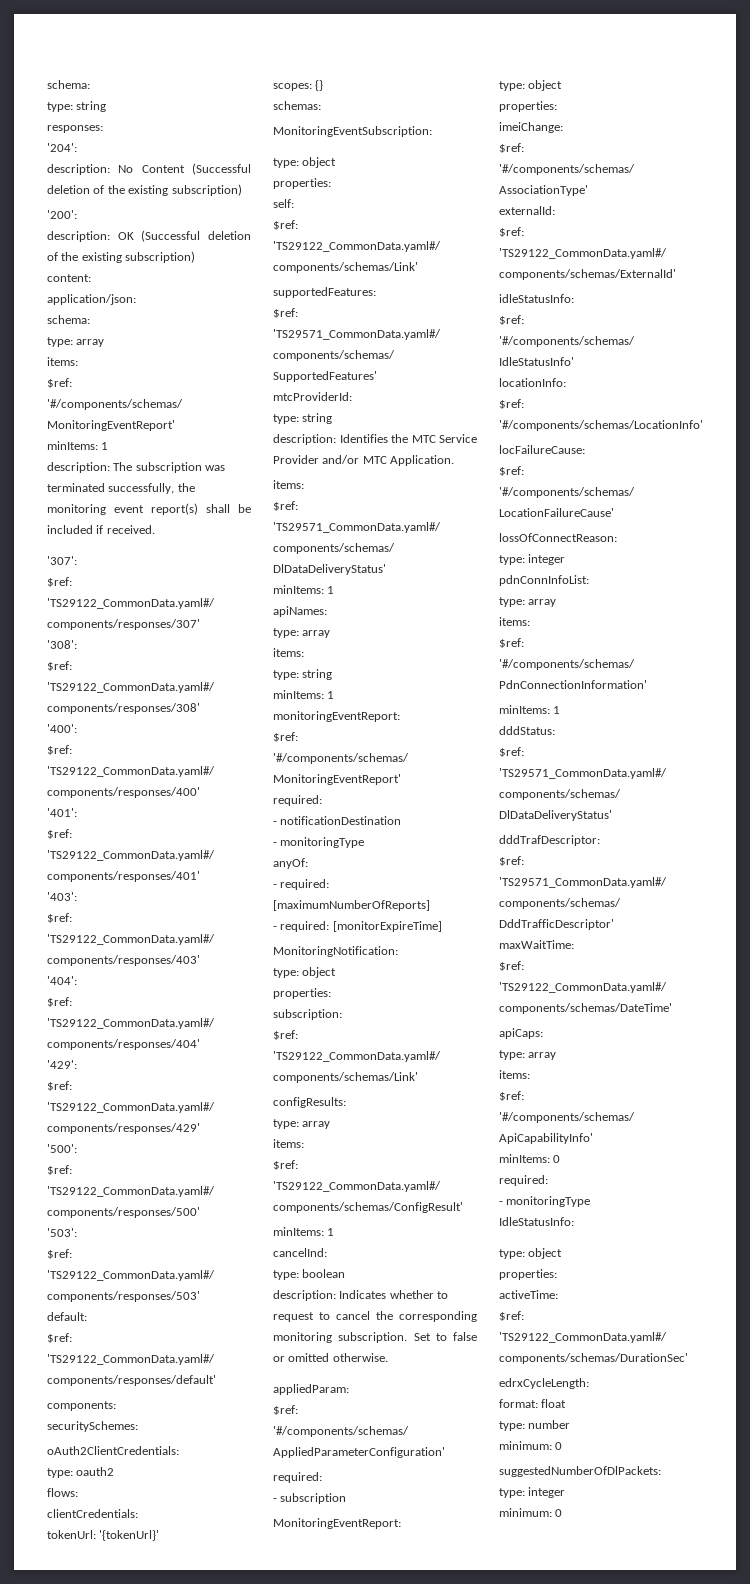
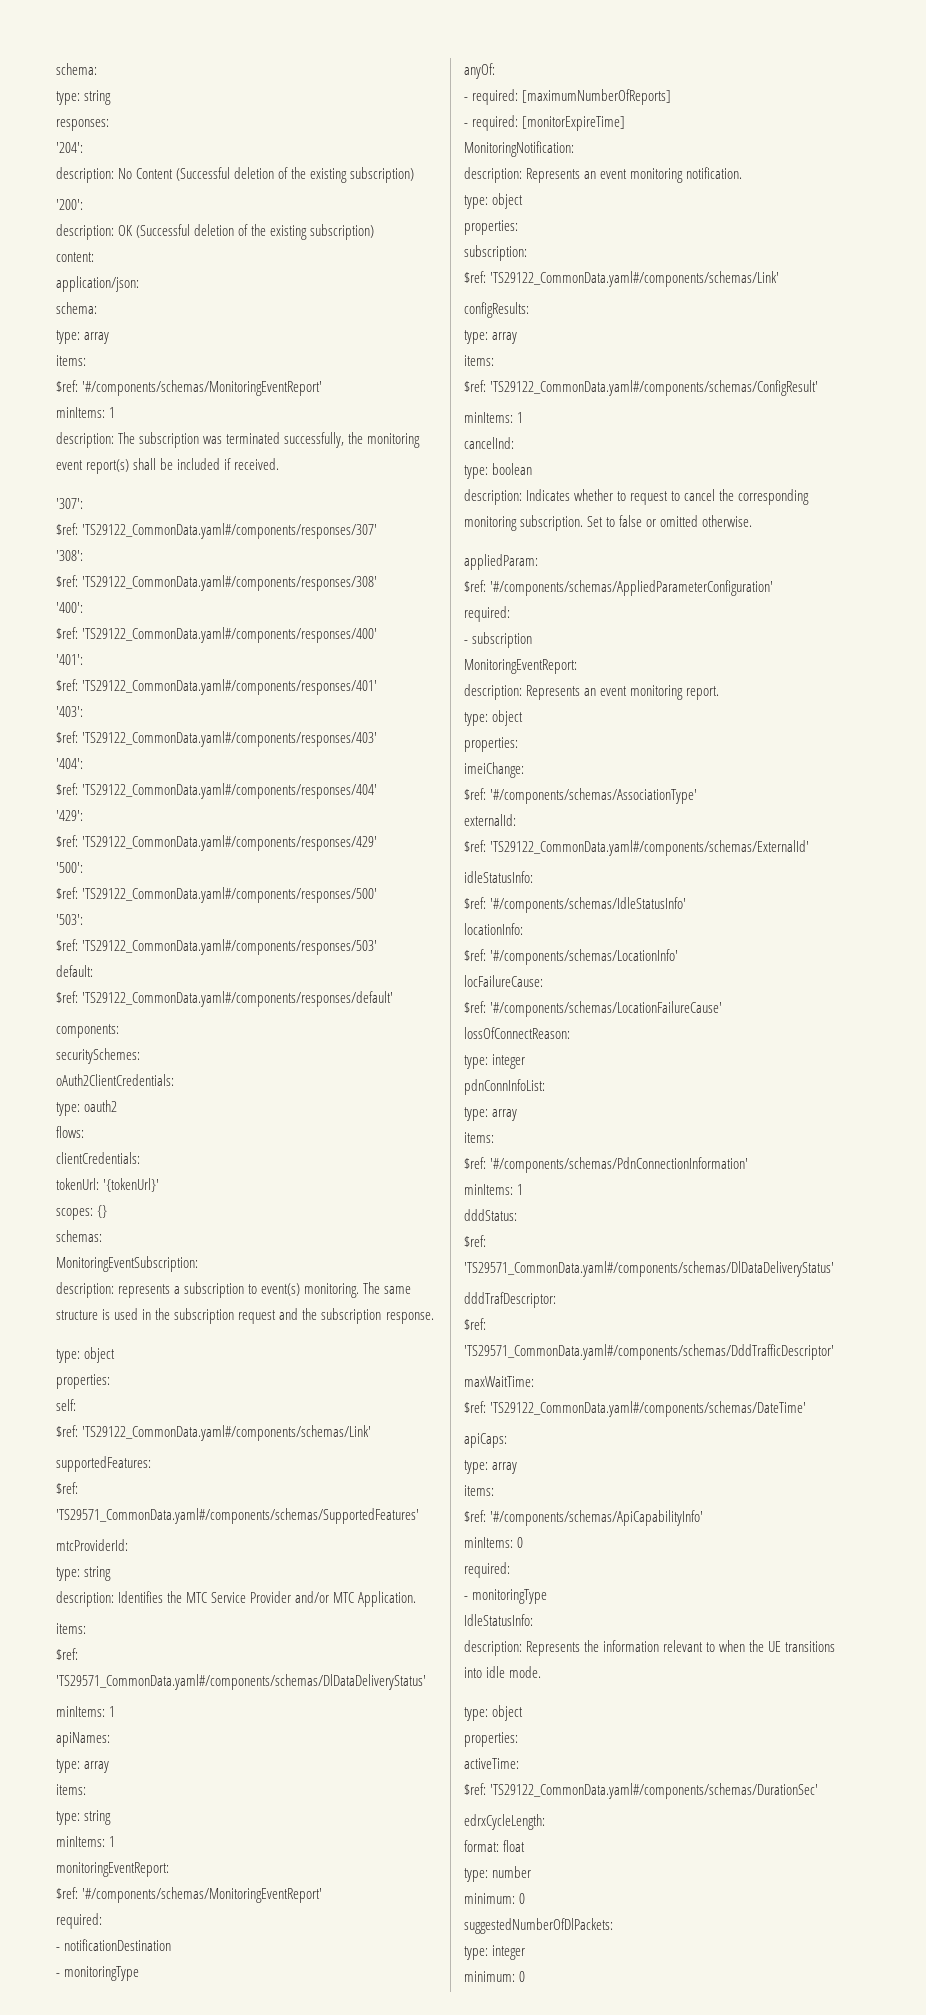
+ description: represents a subscription to event(s) monitoring. The same structure is used in the subscription request and the subscription response.
+ description: Represents an event monitoring notification.
+ description: Represents an event monitoring report.
+ description: Represents the information relevant to when the UE transitions into idle mode.

